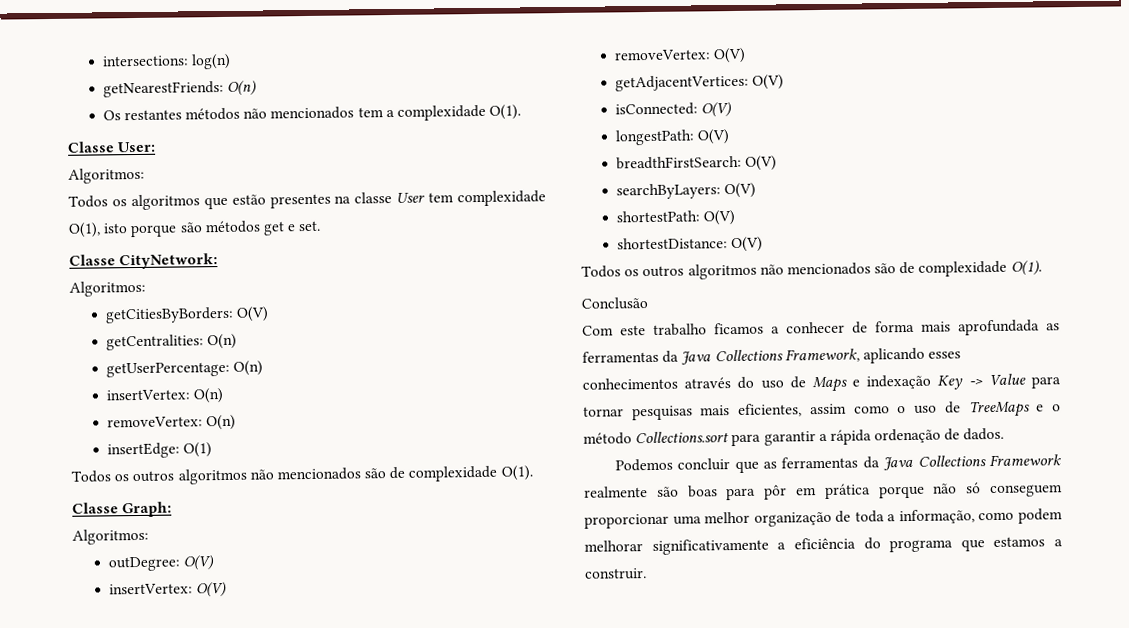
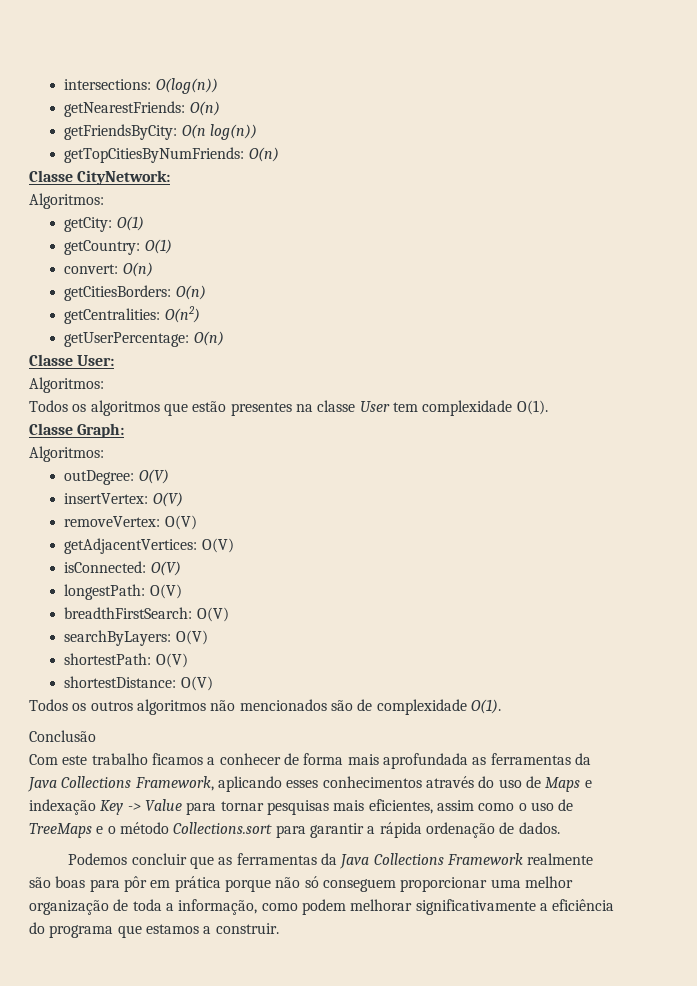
- intersections: log(n)
+ intersections: O(log(n))
- Os restantes métodos não mencionados tem a complexidade O(1).
+ getFriendsByCity: O(n log(n))
+ getTopCitiesByNumFriends: O(n)
+ Classe CityNetwork:
+ Algoritmos:
+ getCity: O(1)
+ getCountry: O(1)
+ convert: O(n)
+ getCitiesBorders: O(n)
+ getCentralities: O(n2)
+ getUserPercentage: O(n)
- Todos os algoritmos que estão presentes na classe User tem complexidade O(1), isto porque são métodos get e set.
- Classe CityNetwork:
- Algoritmos:
- getCitiesByBorders: O(V)
- getCentralities: O(n)
- getUserPercentage: O(n)
- insertVertex: O(n)
- removeVertex: O(n)
- insertEdge: O(1)
- Todos os outros algoritmos não mencionados são de complexidade O(1).
+ Todos os algoritmos que estão presentes na classe User tem complexidade O(1).

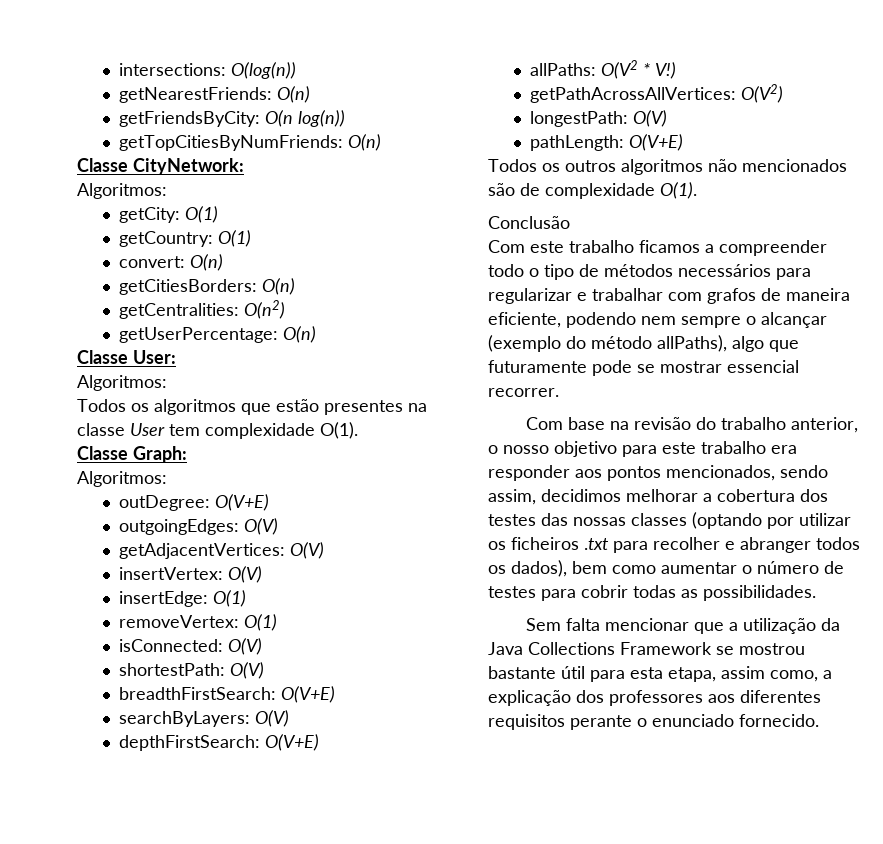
- outDegree: O(V)
+ outDegree: O(V+E)
+ outgoingEdges: O(V)
+ getAdjacentVertices: O(V)
+ insertEdge: O(1)
- removeVertex: O(V)
- getAdjacentVertices: O(V)
+ removeVertex: O(1)
+ shortestPath: O(V)
+ breadthFirstSearch: O(V+E)
+ searchByLayers: O(V)
+ depthFirstSearch: O(V+E)
+ allPaths: O(V2 * V!)
+ getPathAcrossAllVertices: O(V2)
  longestPath: O(V)
- breadthFirstSearch: O(V)
- searchByLayers: O(V)
- shortestPath: O(V)
- shortestDistance: O(V)
+ pathLength: O(V+E)
- Com este trabalho ficamos a conhecer de forma mais aprofundada as ferramentas da Java Collections Framework, aplicando esses conhecimentos através do uso de Maps e indexação Key -> Value para tornar pesquisas mais eficientes, assim como o uso de TreeMaps e o método Collections.sort para garantir a rápida ordenação de dados.
- Podemos concluir que as ferramentas da Java Collections Framework realmente são boas para pôr em prática porque não só conseguem proporcionar uma melhor organização de toda a informação, como podem melhorar significativamente a eficiência do programa que estamos a construir.
+ Com este trabalho ficamos a compreender todo o tipo de métodos necessários para regularizar e trabalhar com grafos de maneira eficiente, podendo nem sempre o alcançar (exemplo do método allPaths), algo que futuramente pode se mostrar essencial recorrer.
+ Com base na revisão do trabalho anterior, o nosso objetivo para este trabalho era responder aos pontos mencionados, sendo assim, decidimos melhorar a cobertura dos testes das nossas classes (optando por utilizar os ficheiros .txt para recolher e abranger todos os dados), bem como aumentar o número de testes para cobrir todas as possibilidades.
+ Sem falta mencionar que a utilização da Java Collections Framework se mostrou bastante útil para esta etapa, assim como, a explicação dos professores aos diferentes requisitos perante o enunciado fornecido.

